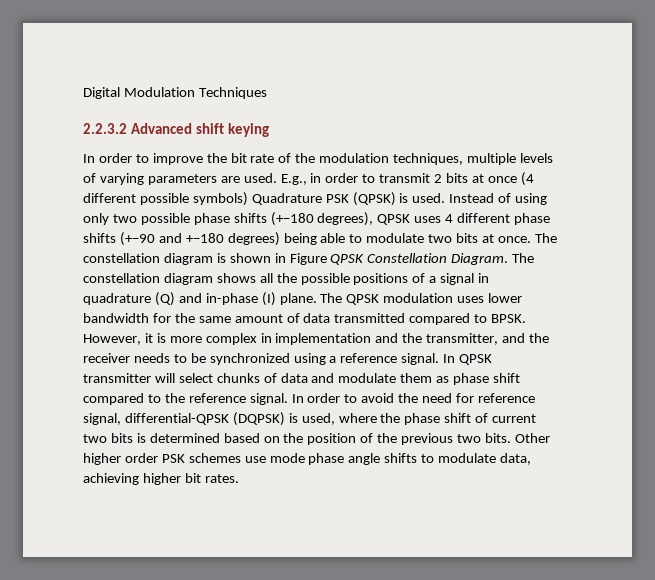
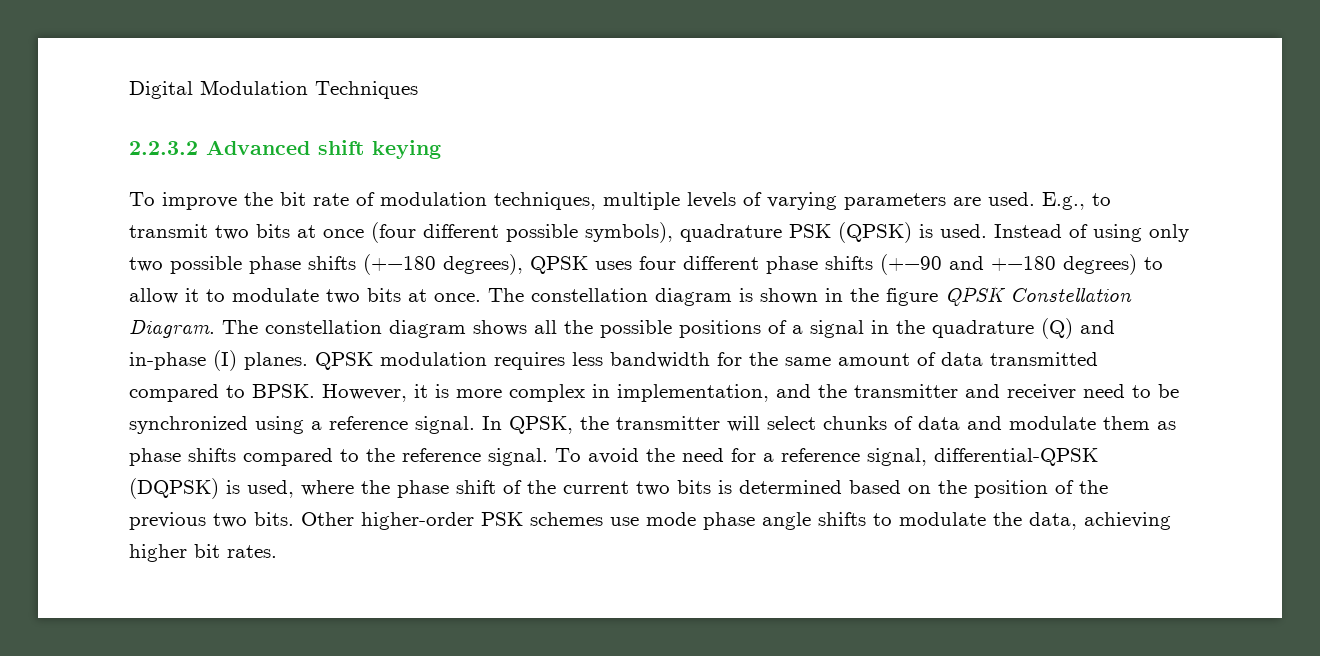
- In order to improve the bit rate of the modulation techniques, multiple levels of varying parameters are used.
+ To improve the bit rate of modulation techniques, multiple levels of varying parameters are used.
- E.g., in order to transmit 2 bits at once (4 different possible symbols) Quadrature PSK (QPSK) is used.
+ E.g., to transmit two bits at once (four different possible symbols), quadrature PSK (QPSK) is used.
- Instead of using only two possible phase shifts (+−180 degrees), QPSK uses 4 different phase shifts (+−90 and +−180 degrees) being able to modulate two bits at once.
+ Instead of using only two possible phase shifts (+−180 degrees), QPSK uses four different phase shifts (+−90 and +−180 degrees) to allow it to modulate two bits at once.
- The constellation diagram is shown in Figure QPSK Constellation Diagram.
+ The constellation diagram is shown in the figure QPSK Constellation Diagram.
- The constellation diagram shows all the possible positions of a signal in quadrature (Q) and in-phase (I) plane. The QPSK modulation uses lower bandwidth for the same amount of data transmitted compared to BPSK.
+ The constellation diagram shows all the possible positions of a signal in the quadrature (Q) and in-phase (I) planes. QPSK modulation requires less bandwidth for the same amount of data transmitted compared to BPSK.
- However, it is more complex in implementation and the transmitter, and the receiver needs to be synchronized using a reference signal.
+ However, it is more complex in implementation, and the transmitter and receiver need to be synchronized using a reference signal.
- In QPSK transmitter will select chunks of data and modulate them as phase shift compared to the reference signal.
+ In QPSK, the transmitter will select chunks of data and modulate them as phase shifts compared to the reference signal.
- In order to avoid the need for reference signal, differential-QPSK (DQPSK) is used, where the phase shift of current two bits is determined based on the position of the previous two bits.
+ To avoid the need for a reference signal, differential-QPSK (DQPSK) is used, where the phase shift of the current two bits is determined based on the position of the previous two bits.
- Other higher order PSK schemes use mode phase angle shifts to modulate data, achieving higher bit rates.
+ Other higher-order PSK schemes use mode phase angle shifts to modulate the data, achieving higher bit rates.

